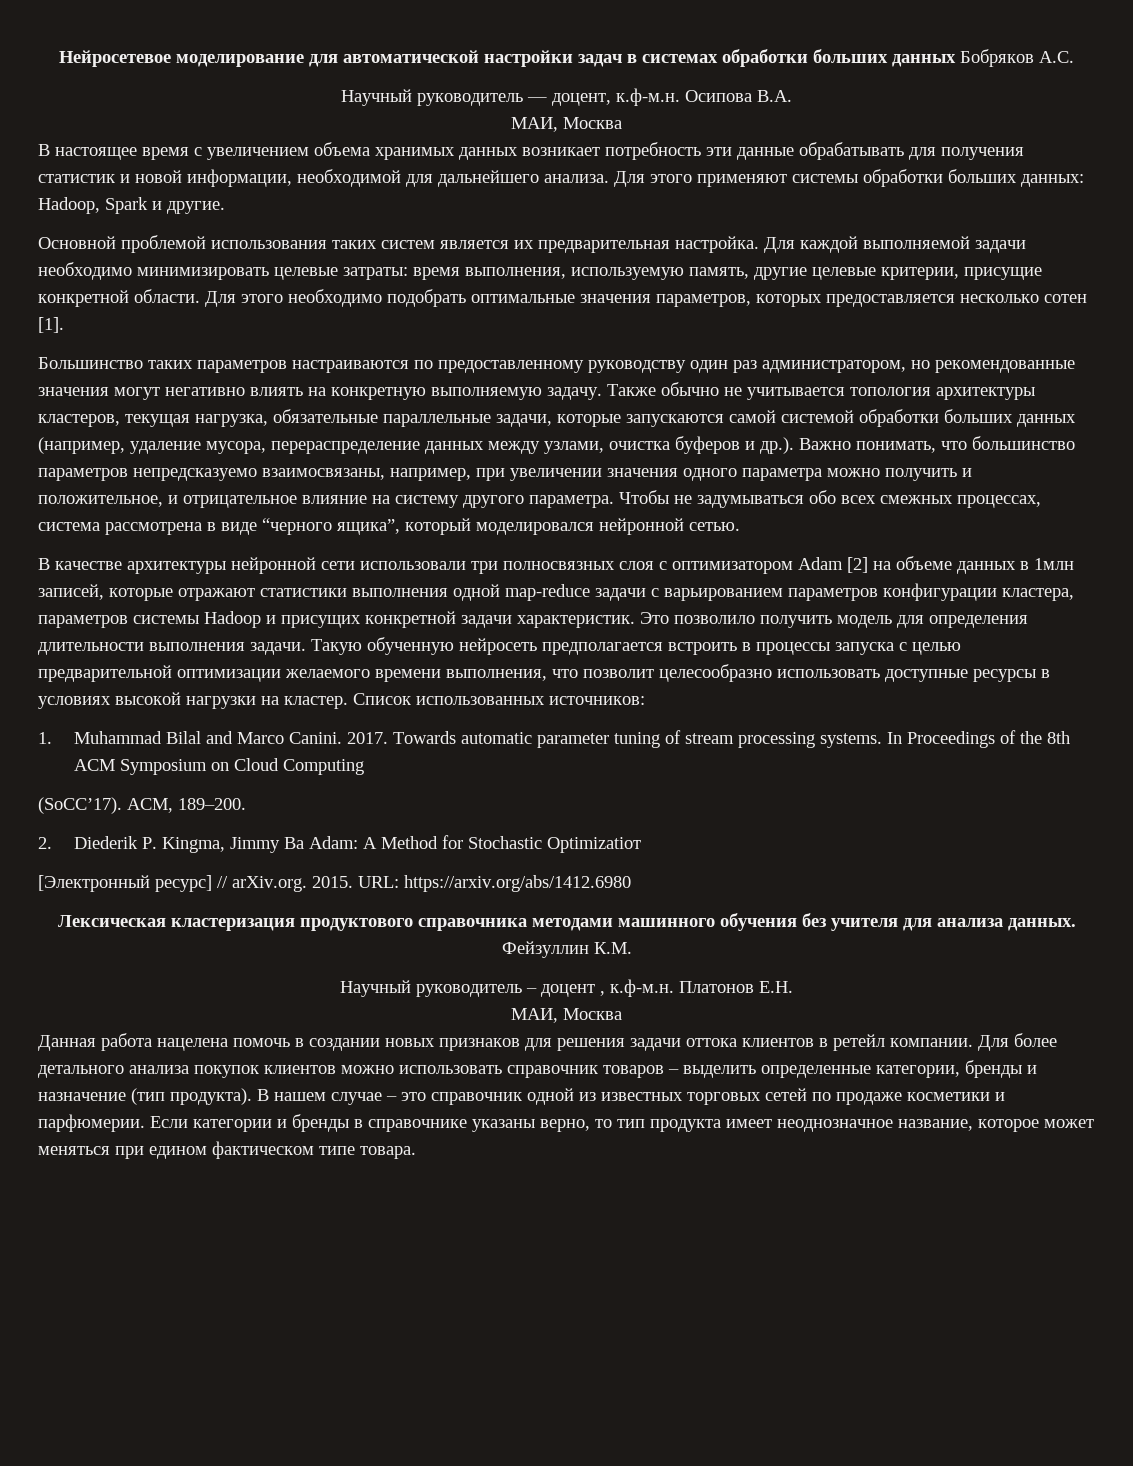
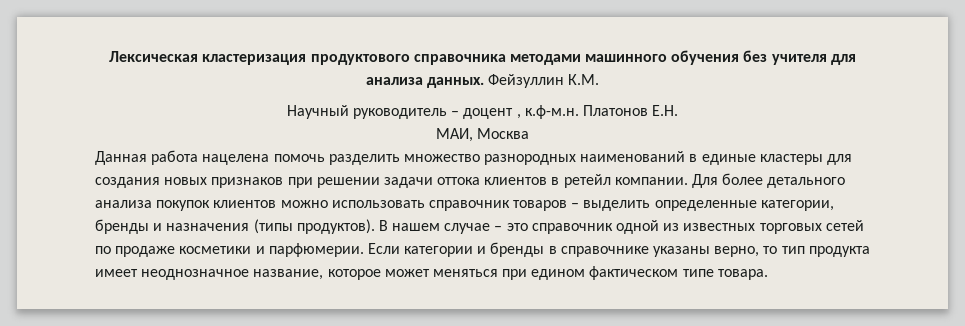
- Нейросетевое моделирование для автоматической настройки задач в системах обработки больших данных Бобряков А.С.
- Научный руководитель — доцент, к.ф-м.н. Осипова В.А.
- МАИ, Москва
- В настоящее время с увеличением объема хранимых данных возникает потребность эти данные обрабатывать для получения статистик и новой информации, необходимой для дальнейшего анализа. Для этого применяют системы обработки больших данных: Hadoop, Spark и другие.
- Основной проблемой использования таких систем является их предварительная настройка. Для каждой выполняемой задачи необходимо минимизировать целевые затраты: время выполнения, используемую память, другие целевые критерии, присущие конкретной области. Для этого необходимо подобрать оптимальные значения параметров, которых предоставляется несколько сотен [1].
- Большинство таких параметров настраиваются по предоставленному руководству один раз администратором, но рекомендованные значения могут негативно влиять на конкретную выполняемую задачу. Также обычно не учитывается топология архитектуры кластеров, текущая нагрузка, обязательные параллельные задачи, которые запускаются самой системой обработки больших данных (например, удаление мусора, перераспределение данных между узлами, очистка буферов и др.). Важно понимать, что большинство параметров непредсказуемо взаимосвязаны, например, при увеличении значения одного параметра можно получить и положительное, и отрицательное влияние на систему другого параметра. Чтобы не задумываться обо всех смежных процессах, система рассмотрена в виде “черного ящика”, который моделировался нейронной сетью.
- В качестве архитектуры нейронной сети использовали три полносвязных слоя с оптимизатором Adam [2] на объеме данных в 1млн записей, которые отражают статистики выполнения одной map-reduce задачи с варьированием параметров конфигурации кластера, параметров системы Hadoop и присущих конкретной задачи характеристик. Это позволило получить модель для определения длительности выполнения задачи. Такую обученную нейросеть предполагается встроить в процессы запуска с целью предварительной оптимизации желаемого времени выполнения, что позволит целесообразно использовать доступные ресурсы в условиях высокой нагрузки на кластер. Список использованных источников:
- 1. Muhammad Bilal and Marco Canini. 2017. Towards automatic parameter tuning of stream processing systems. In Proceedings of the 8th ACM Symposium on Cloud Computing
- (SoCC’17). ACM, 189–200.
- 2. Diederik P. Kingma, Jimmy Ba Adam: A Method for Stochastic Optimizatioт
- [Электронный ресурс] // arXiv.org. 2015. URL: https://arxiv.org/abs/1412.6980
- Данная работа нацелена помочь в создании новых признаков для решения задачи оттока клиентов в ретейл компании.
+ Данная работа нацелена помочь разделить множество разнородных наименований в единые кластеры для создания новых признаков при решении задачи оттока клиентов в ретейл компании.
- Для более детального анализа покупок клиентов можно использовать справочник товаров – выделить определенные категории, бренды и назначение (тип продукта).
+ Для более детального анализа покупок клиентов можно использовать справочник товаров – выделить определенные категории, бренды и назначения (типы продуктов).

